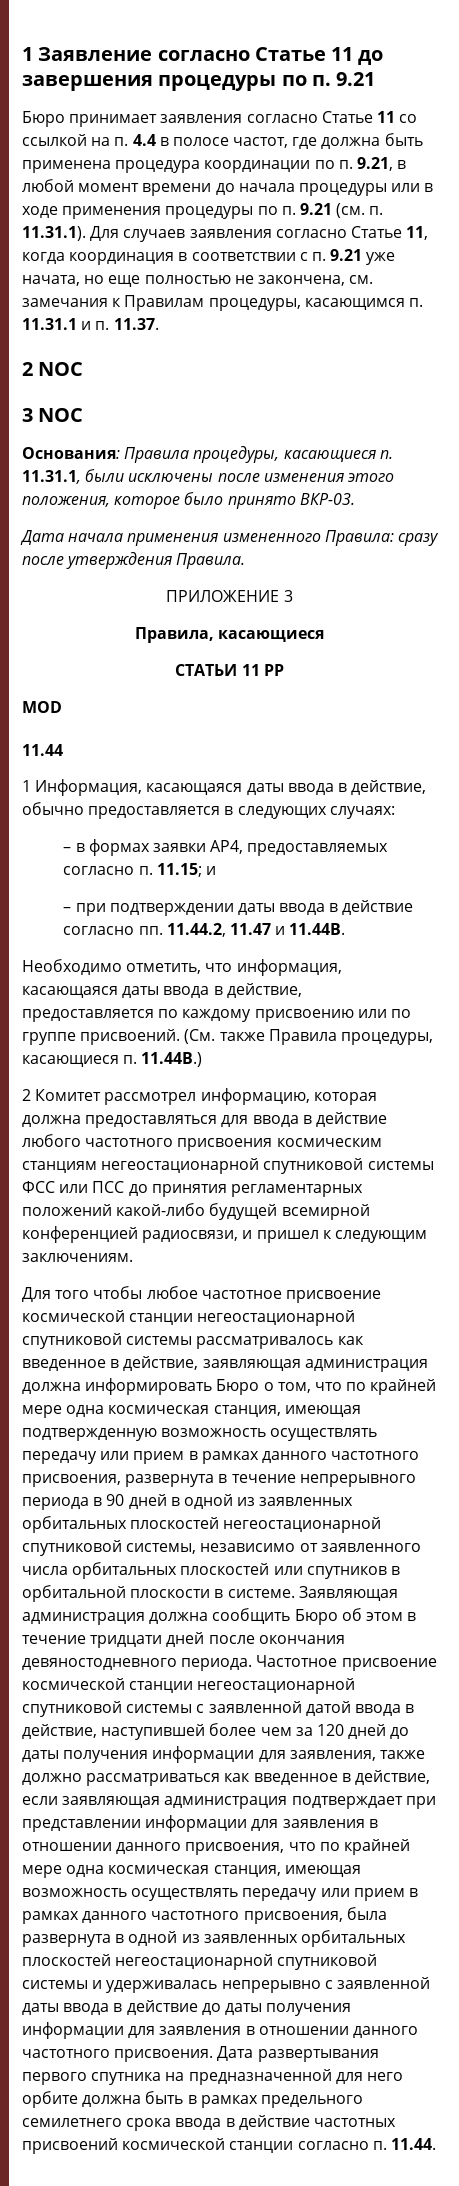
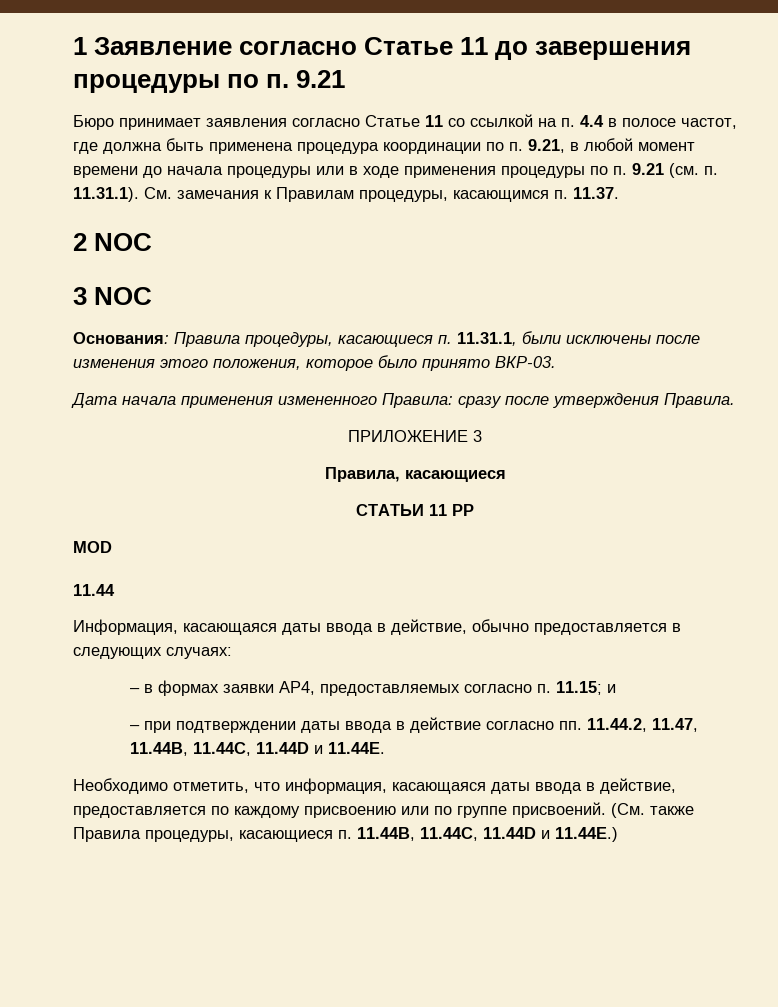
- Бюро принимает заявления согласно Статье 11 со ссылкой на п. 4.4 в полосе частот, где должна быть применена процедура координации по п. 9.21, в любой момент времени до начала процедуры или в ходе применения процедуры по п. 9.21 (см. п. 11.31.1). Для случаев заявления согласно Статье 11, когда координация в соответствии с п. 9.21 уже начата, но еще полностью не закончена, см. замечания к Правилам процедуры, касающимся п. 11.31.1 и п. 11.37.
+ Бюро принимает заявления согласно Статье 11 со ссылкой на п. 4.4 в полосе частот, где должна быть применена процедура координации по п. 9.21, в любой момент времени до начала процедуры или в ходе применения процедуры по п. 9.21 (см. п. 11.31.1). Cм. замечания к Правилам процедуры, касающимся п. 11.37.
- 1 Информация, касающаяся даты ввода в действие, обычно предоставляется в следующих случаях:
+ Информация, касающаяся даты ввода в действие, обычно предоставляется в следующих случаях:
- – при подтверждении даты ввода в действие согласно пп. 11.44.2, 11.47 и 11.44B.
+ – при подтверждении даты ввода в действие согласно пп. 11.44.2, 11.47, 11.44B, 11.44C, 11.44D и 11.44E.
- (См. также Правила процедуры, касающиеся п. 11.44B.)
- 2 Комитет рассмотрел информацию, которая должна предоставляться для ввода в действие любого частотного присвоения космическим станциям негеостационарной спутниковой системы ФСС или ПСС до принятия регламентарных положений какой-либо будущей всемирной конференцией радиосвязи, и пришел к следующим заключениям.
- Для того чтобы любое частотное присвоение космической станции негеостационарной спутниковой системы рассматривалось как введенное в действие, заявляющая администрация должна информировать Бюро о том, что по крайней мере одна космическая станция, имеющая подтвержденную возможность осуществлять передачу или прием в рамках данного частотного присвоения, развернута в течение непрерывного периода в 90 дней в одной из заявленных орбитальных плоскостей негеостационарной спутниковой системы, независимо от заявленного числа орбитальных плоскостей или спутников в орбитальной плоскости в системе. Заявляющая администрация должна сообщить Бюро об этом в течение тридцати дней после окончания девяностодневного периода. Частотное присвоение космической станции негеостационарной спутниковой системы с заявленной датой ввода в действие, наступившей более чем за 120 дней до даты получения информации для заявления, также должно рассматриваться как введенное в действие, если заявляющая администрация подтверждает при представлении информации для заявления в отношении данного присвоения, что по крайней мере одна космическая станция, имеющая возможность осуществлять передачу или прием в рамках данного частотного присвоения, была развернута в одной из заявленных орбитальных плоскостей негеостационарной спутниковой системы и удерживалась непрерывно с заявленной даты ввода в действие до даты получения информации для заявления в отношении данного частотного присвоения. Дата развертывания первого спутника на предназначенной для него орбите должна быть в рамках предельного семилетнего срока ввода в действие частотных присвоений космической станции согласно п. 11.44.
+ (См. также Правила процедуры, касающиеся п. 11.44B, 11.44C, 11.44D и 11.44E.)

